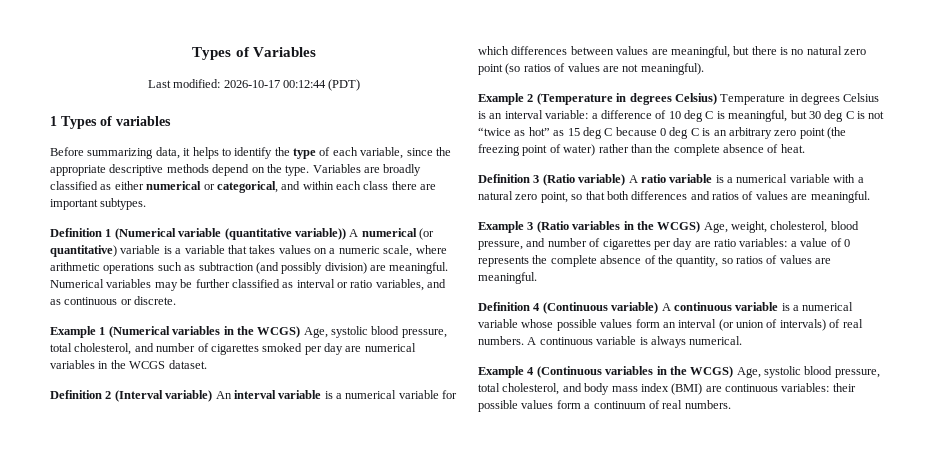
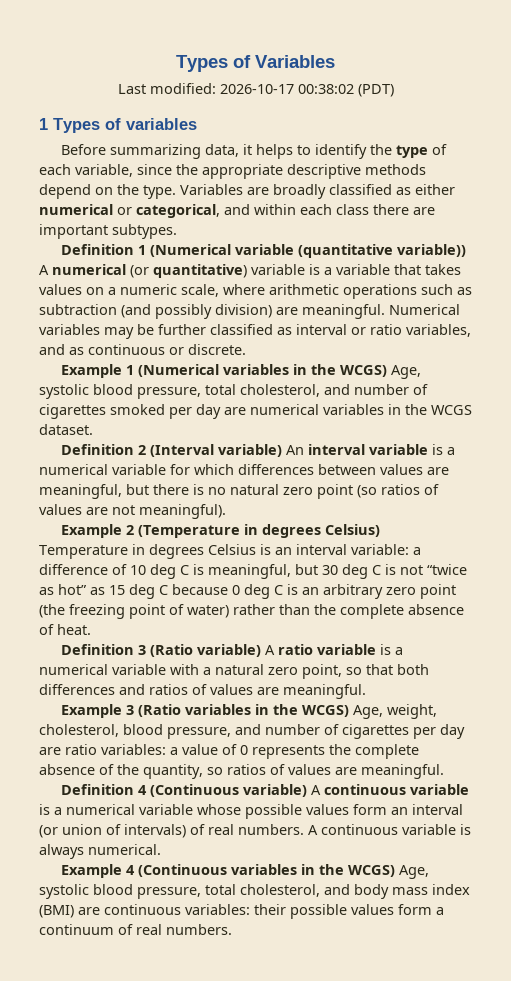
- Last modified: 2026-10-17 00:12:44 (PDT)
+ Last modified: 2026-10-17 00:38:02 (PDT)

